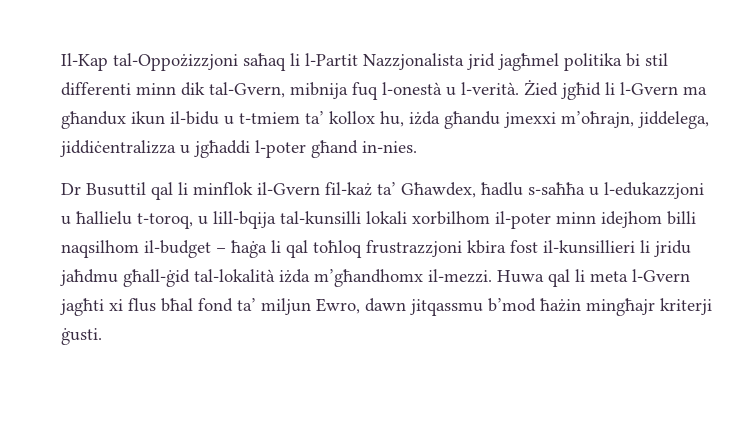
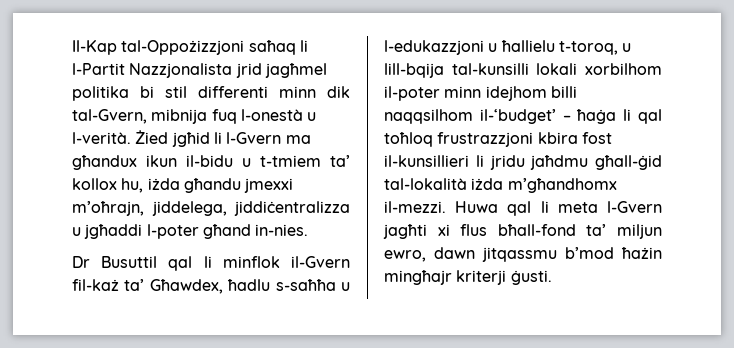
- Dr Busuttil qal li minflok il-Gvern fil-każ ta’ Għawdex, ħadlu s-saħħa u l-edukazzjoni u ħallielu t-toroq, u lill-bqija tal-kunsilli lokali xorbilhom il-poter minn idejhom billi naqsilhom il-budget – ħaġa li qal toħloq frustrazzjoni kbira fost il-kunsillieri li jridu jaħdmu għall-ġid tal-lokalità iżda m’għandhomx il-mezzi.
+ Dr Busuttil qal li minflok il-Gvern fil-każ ta’ Għawdex, ħadlu s-saħħa u l-edukazzjoni u ħallielu t-toroq, u lill-bqija tal-kunsilli lokali xorbilhom il-poter minn idejhom billi naqqsilhom il-‘budget’ – ħaġa li qal toħloq frustrazzjoni kbira fost il-kunsillieri li jridu jaħdmu għall-ġid tal-lokalità iżda m’għandhomx il-mezzi.
- Huwa qal li meta l-Gvern jagħti xi flus bħal fond ta’ miljun Ewro, dawn jitqassmu b’mod ħażin mingħajr kriterji ġusti.
+ Huwa qal li meta l-Gvern jagħti xi flus bħall-fond ta’ miljun ewro, dawn jitqassmu b’mod ħażin mingħajr kriterji ġusti.

